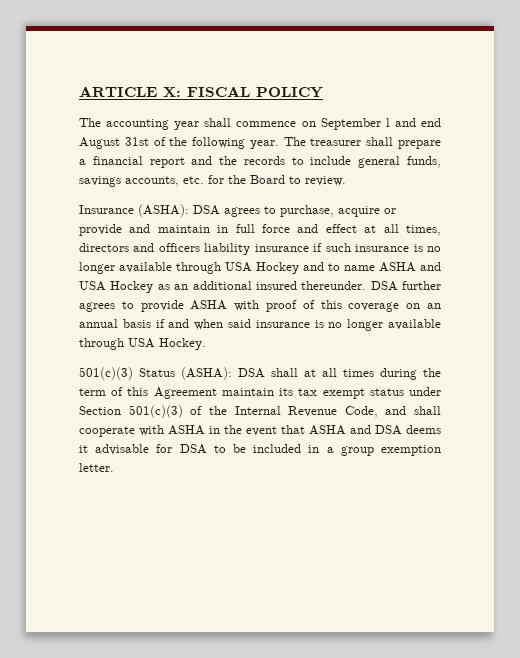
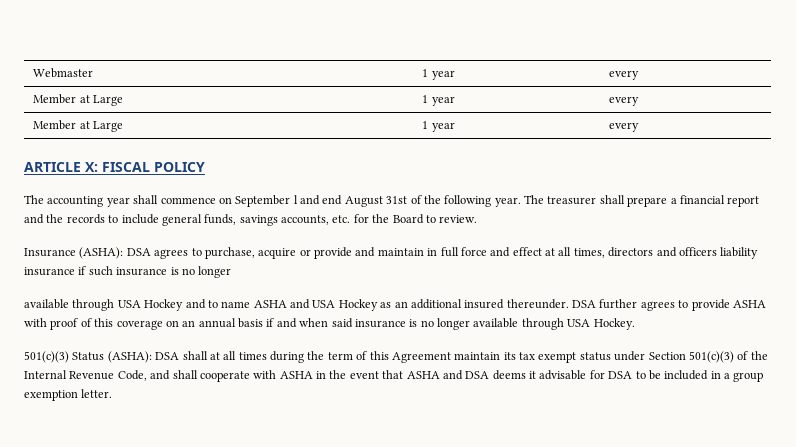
+ Webmaster | 1 year | every
+ Member at Large | 1 year | every
+ Member at Large | 1 year | every
- Insurance (ASHA): DSA agrees to purchase, acquire or provide and maintain in full force and effect at all times, directors and officers liability insurance if such insurance is no longer available through USA Hockey and to name ASHA and USA Hockey as an additional insured thereunder.
+ Insurance (ASHA): DSA agrees to purchase, acquire or provide and maintain in full force and effect at all times, directors and officers liability insurance if such insurance is no longer
+ available through USA Hockey and to name ASHA and USA Hockey as an additional insured thereunder.

